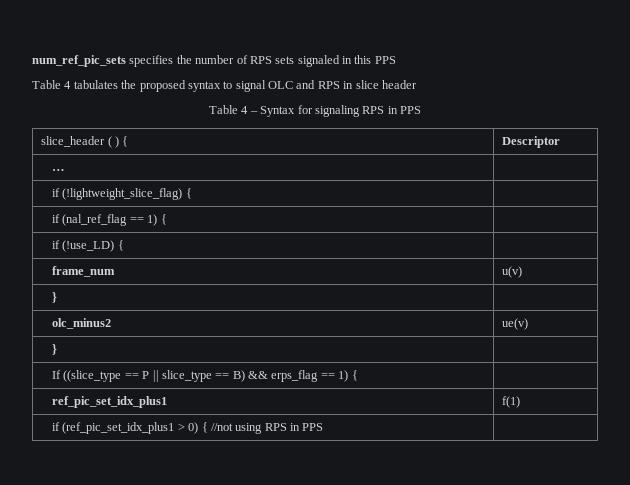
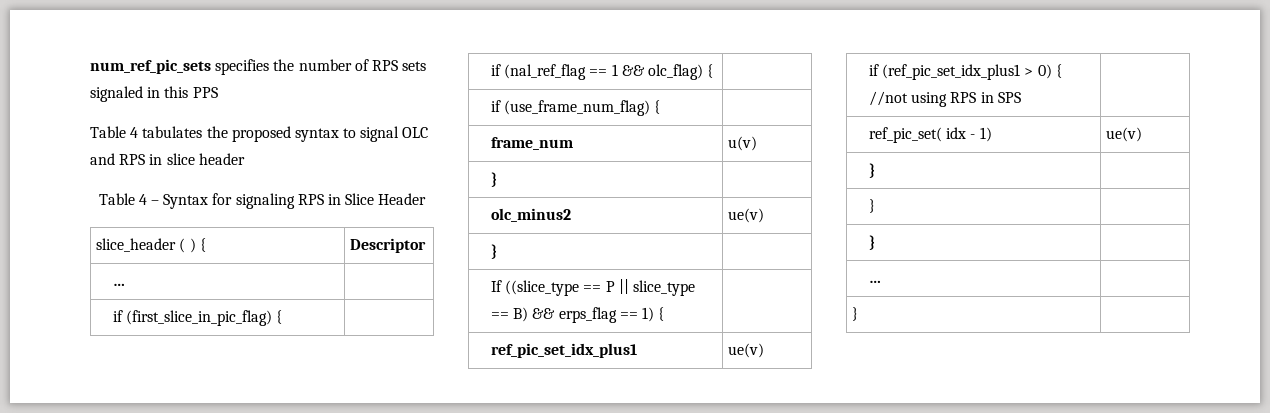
- Table 4 – Syntax for signaling RPS in PPS
+ Table 4 – Syntax for signaling RPS in Slice Header
- if (!lightweight_slice_flag) { |
+ if (first_slice_in_pic_flag) { |
- if (nal_ref_flag == 1) { |
- if (!use_LD) { |
+ if (nal_ref_flag == 1 && olc_flag) { |
+ if (use_frame_num_flag) { |
- ref_pic_set_idx_plus1 | f(1)
+ ref_pic_set_idx_plus1 | ue(v)
- if (ref_pic_set_idx_plus1 > 0) { //not using RPS in PPS |
+ if (ref_pic_set_idx_plus1 > 0) { //not using RPS in SPS |
+ ref_pic_set( idx - 1) | ue(v)
+ } |
+ } |
+ } |
+ … |
+ } |

